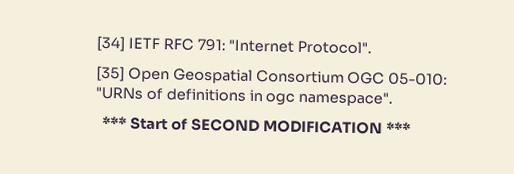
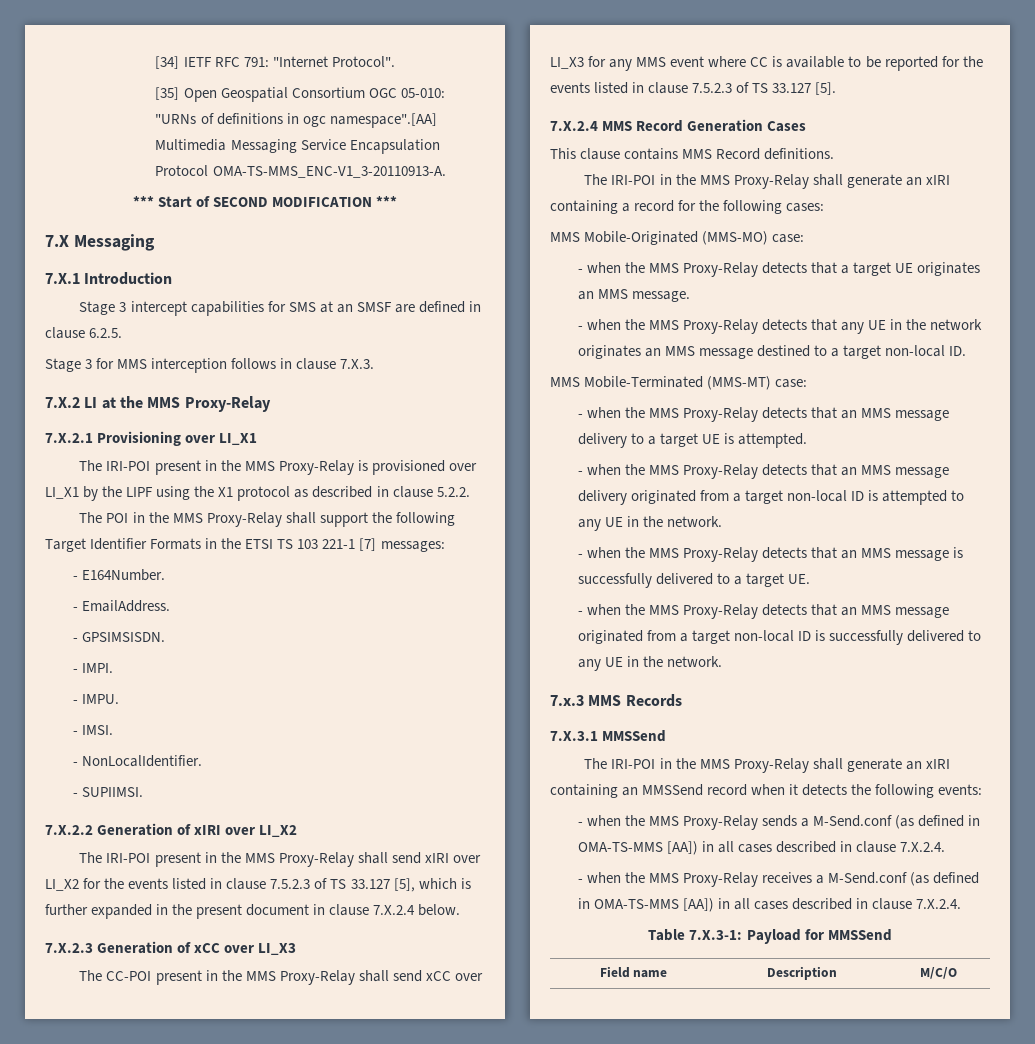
- [35] Open Geospatial Consortium OGC 05-010: "URNs of definitions in ogc namespace".
+ [35] Open Geospatial Consortium OGC 05-010: "URNs of definitions in ogc namespace".[AA] Multimedia Messaging Service Encapsulation Protocol OMA-TS-MMS_ENC-V1_3-20110913-A.
+ 7.X Messaging
+ 7.X.1 Introduction
+ Stage 3 intercept capabilities for SMS at an SMSF are defined in clause 6.2.5.
+ Stage 3 for MMS interception follows in clause 7.X.3.
+ 7.X.2 LI at the MMS Proxy-Relay
+ 7.X.2.1 Provisioning over LI_X1
+ The IRI-POI present in the MMS Proxy-Relay is provisioned over LI_X1 by the LIPF using the X1 protocol as described in clause 5.2.2.
+ The POI in the MMS Proxy-Relay shall support the following Target Identifier Formats in the ETSI TS 103 221-1 [7] messages:
+ - E164Number.
+ - EmailAddress.
+ - GPSIMSISDN.
+ - IMPI.
+ - IMPU.
+ - IMSI.
+ - NonLocalIdentifier.
+ - SUPIIMSI.
+ 7.X.2.2 Generation of xIRI over LI_X2
+ The IRI-POI present in the MMS Proxy-Relay shall send xIRI over LI_X2 for the events listed in clause 7.5.2.3 of TS 33.127 [5], which is further expanded in the present document in clause 7.X.2.4 below.
+ 7.X.2.3 Generation of xCC over LI_X3
+ The CC-POI present in the MMS Proxy-Relay shall send xCC over LI_X3 for any MMS event where CC is available to be reported for the events listed in clause 7.5.2.3 of TS 33.127 [5].
+ 7.X.2.4 MMS Record Generation Cases
+ This clause contains MMS Record definitions.
+ The IRI-POI in the MMS Proxy-Relay shall generate an xIRI containing a record for the following cases:
+ MMS Mobile-Originated (MMS-MO) case:
+ - when the MMS Proxy-Relay detects that a target UE originates an MMS message.
+ - when the MMS Proxy-Relay detects that any UE in the network originates an MMS message destined to a target non-local ID.
+ MMS Mobile-Terminated (MMS-MT) case:
+ - when the MMS Proxy-Relay detects that an MMS message delivery to a target UE is attempted.
+ - when the MMS Proxy-Relay detects that an MMS message delivery originated from a target non-local ID is attempted to any UE in the network.
+ - when the MMS Proxy-Relay detects that an MMS message is successfully delivered to a target UE.
+ - when the MMS Proxy-Relay detects that an MMS message originated from a target non-local ID is successfully delivered to any UE in the network.
+ 7.x.3 MMS Records
+ 7.X.3.1 MMSSend
+ The IRI-POI in the MMS Proxy-Relay shall generate an xIRI containing an MMSSend record when it detects the following events:
+ - when the MMS Proxy-Relay sends a M-Send.conf (as defined in OMA-TS-MMS [AA]) in all cases described in clause 7.X.2.4.
+ - when the MMS Proxy-Relay receives a M-Send.conf (as defined in OMA-TS-MMS [AA]) in all cases described in clause 7.X.2.4.
+ Table 7.X.3-1: Payload for MMSSend
+ Field name | Description | M/C/O

